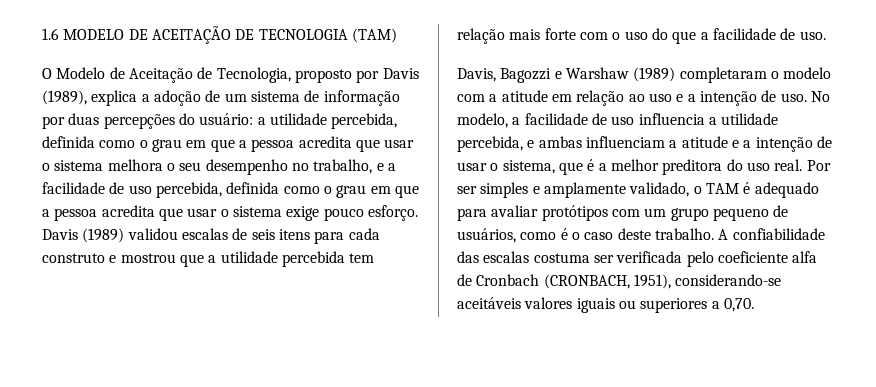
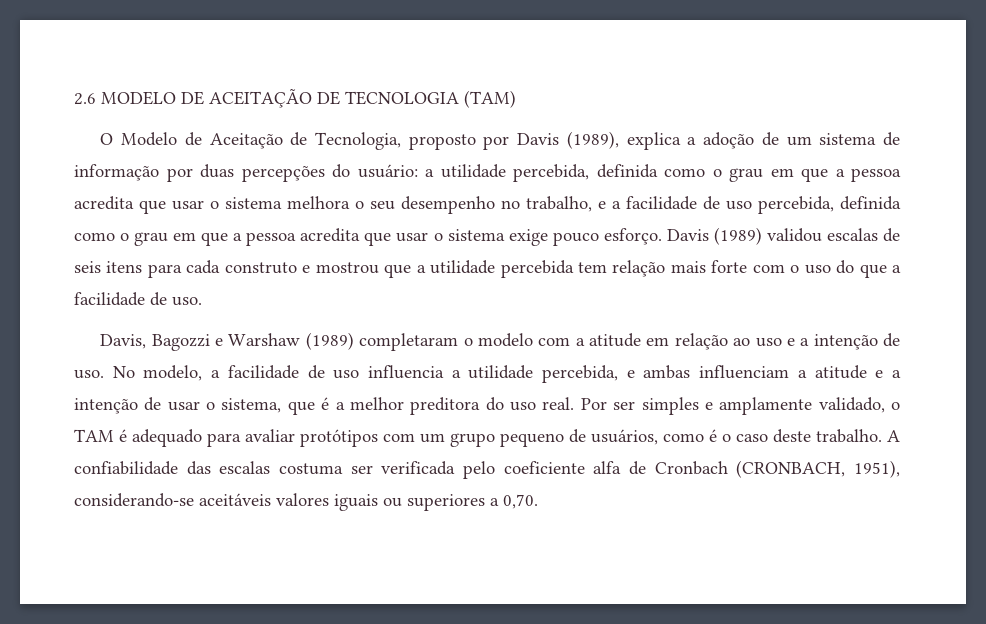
- 1.6 MODELO DE ACEITAÇÃO DE TECNOLOGIA (TAM)
+ 2.6 MODELO DE ACEITAÇÃO DE TECNOLOGIA (TAM)

